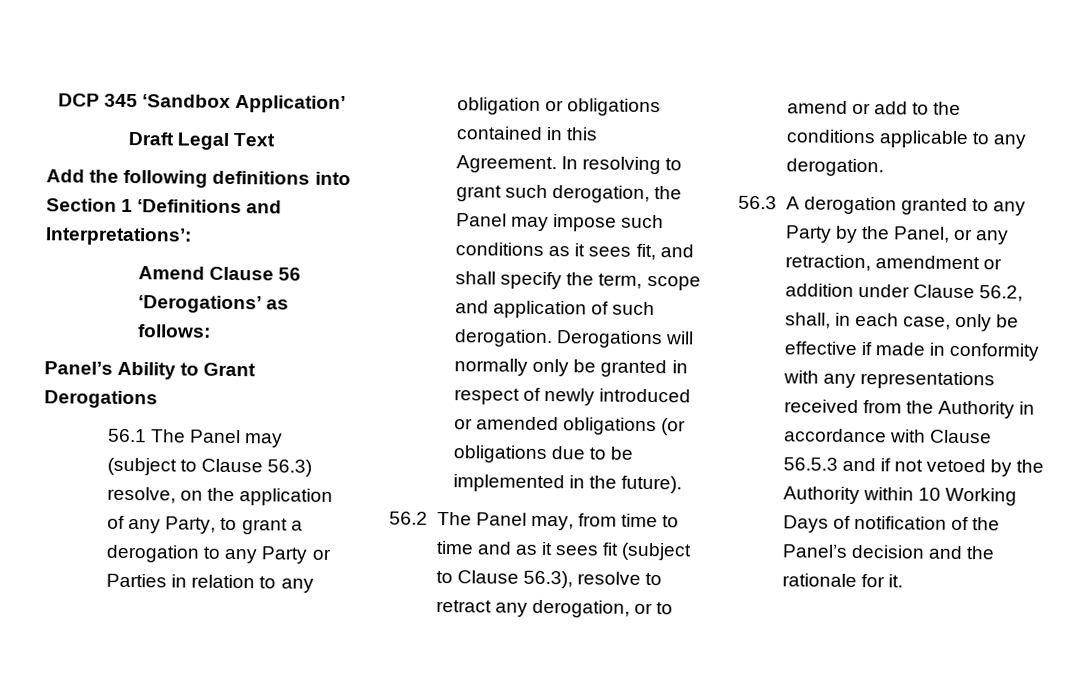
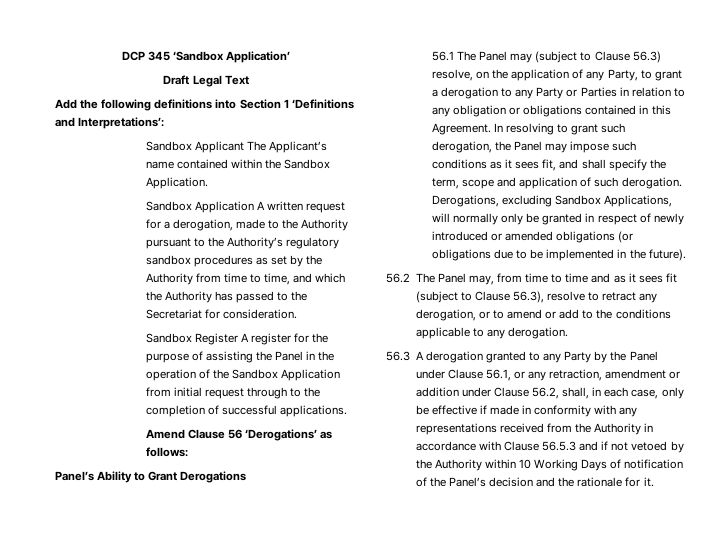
+ Sandbox Applicant The Applicant’s name contained within the Sandbox Application.
+ Sandbox Application A written request for a derogation, made to the Authority pursuant to the Authority’s regulatory sandbox procedures as set by the Authority from time to time, and which the Authority has passed to the Secretariat for consideration.
+ Sandbox Register A register for the purpose of assisting the Panel in the operation of the Sandbox Application from initial request through to the completion of successful applications.
- Derogations will normally only be granted in respect of newly introduced or amended obligations (or obligations due to be implemented in the future).
+ Derogations, excluding Sandbox Applications, will normally only be granted in respect of newly introduced or amended obligations (or obligations due to be implemented in the future).
- 56.3 A derogation granted to any Party by the Panel, or any retraction, amendment or addition under Clause 56.2, shall, in each case, only be effective if made in conformity with any representations received from the Authority in accordance with Clause 56.5.3 and if not vetoed by the Authority within 10 Working Days of notification of the Panel’s decision and the rationale for it.
+ 56.3 A derogation granted to any Party by the Panel under Clause 56.1, or any retraction, amendment or addition under Clause 56.2, shall, in each case, only be effective if made in conformity with any representations received from the Authority in accordance with Clause 56.5.3 and if not vetoed by the Authority within 10 Working Days of notification of the Panel’s decision and the rationale for it.

